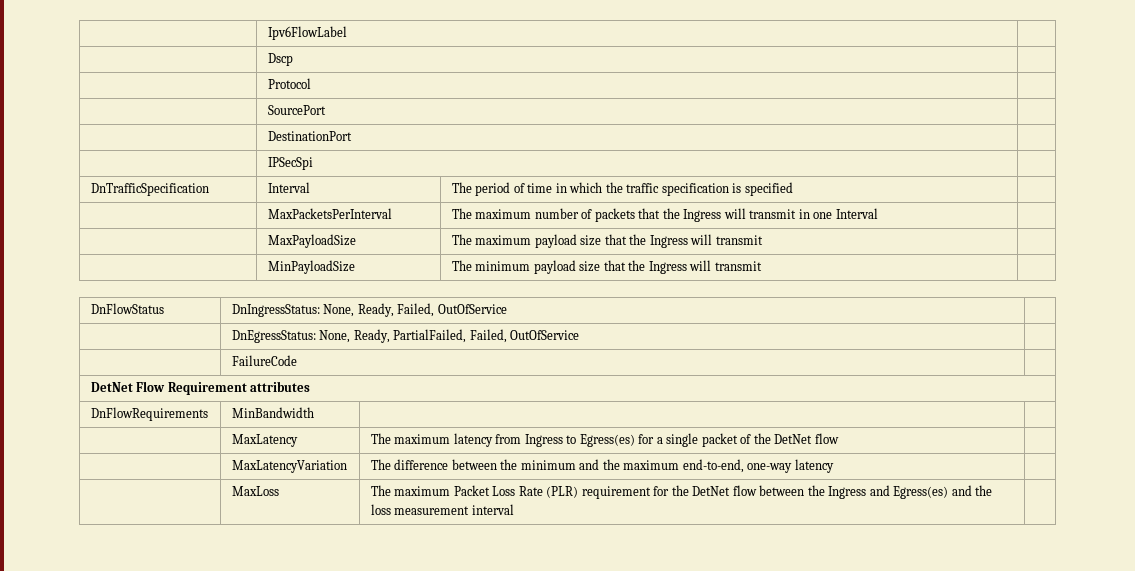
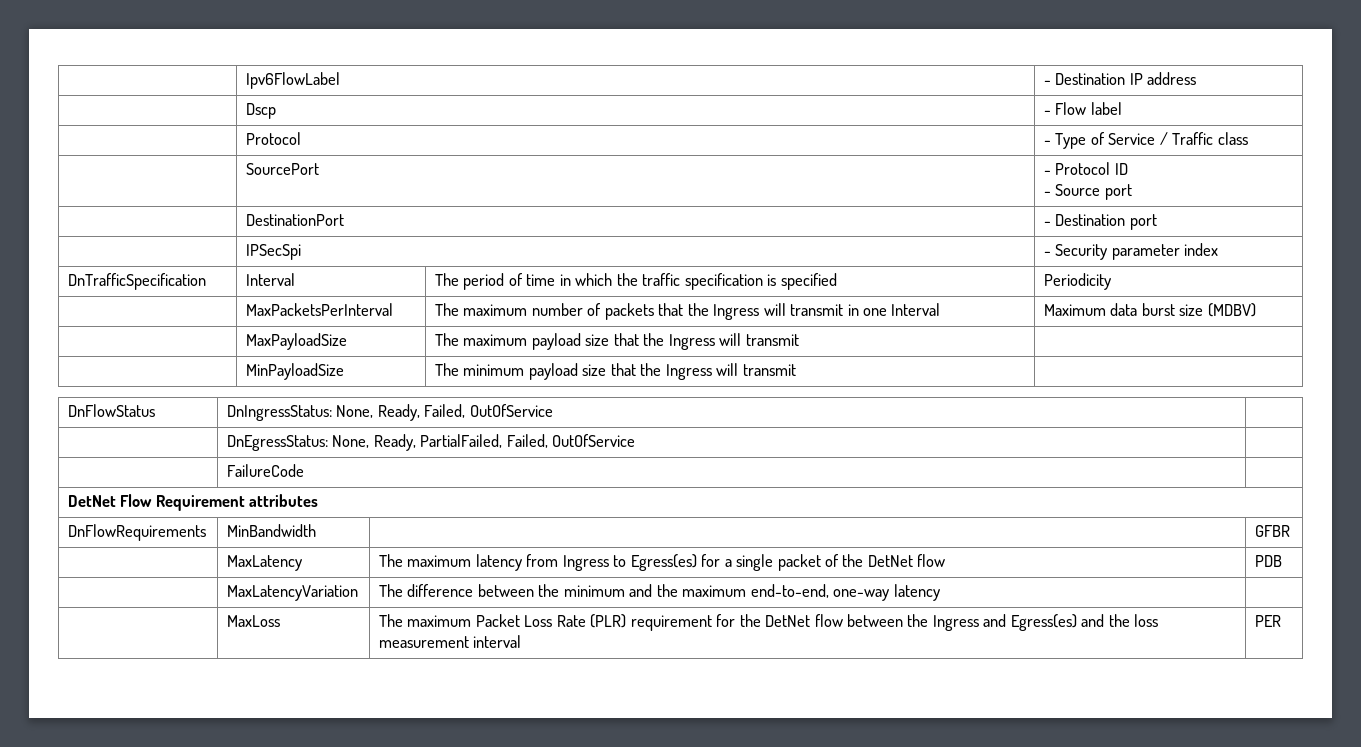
- | Ipv6FlowLabel |
- | Dscp |
- | Protocol |
- | SourcePort |
- | DestinationPort |
- | IPSecSpi |
+ | Ipv6FlowLabel | - Destination IP address
+ | Dscp | - Flow label
+ | Protocol | - Type of Service / Traffic class
+ | SourcePort | - Protocol ID
+ - Source port
+ | DestinationPort | - Destination port
+ | IPSecSpi | - Security parameter index
- DnTrafficSpecification | Interval | The period of time in which the traffic specification is specified |
+ DnTrafficSpecification | Interval | The period of time in which the traffic specification is specified | Periodicity
- | MaxPacketsPerInterval | The maximum number of packets that the Ingress will transmit in one Interval |
+ | MaxPacketsPerInterval | The maximum number of packets that the Ingress will transmit in one Interval | Maximum data burst size (MDBV)
- DnFlowRequirements | MinBandwidth | |
+ DnFlowRequirements | MinBandwidth | | GFBR
- | MaxLatency | The maximum latency from Ingress to Egress(es) for a single packet of the DetNet flow |
+ | MaxLatency | The maximum latency from Ingress to Egress(es) for a single packet of the DetNet flow | PDB
- | MaxLoss | The maximum Packet Loss Rate (PLR) requirement for the DetNet flow between the Ingress and Egress(es) and the loss measurement interval |
+ | MaxLoss | The maximum Packet Loss Rate (PLR) requirement for the DetNet flow between the Ingress and Egress(es) and the loss measurement interval | PER

